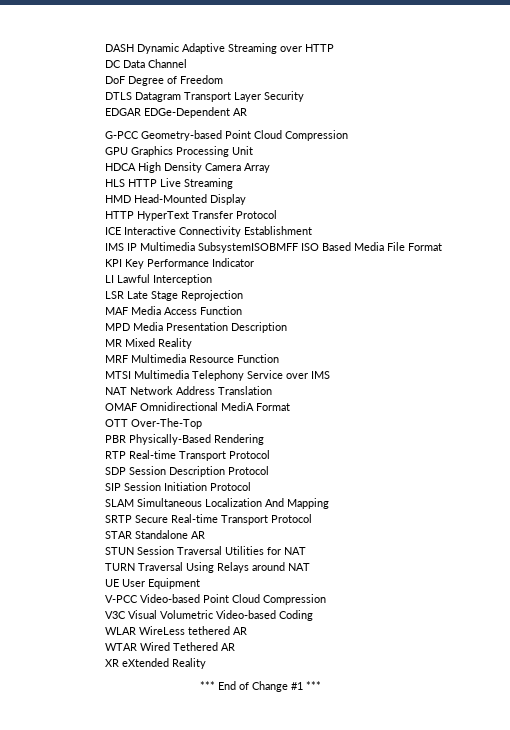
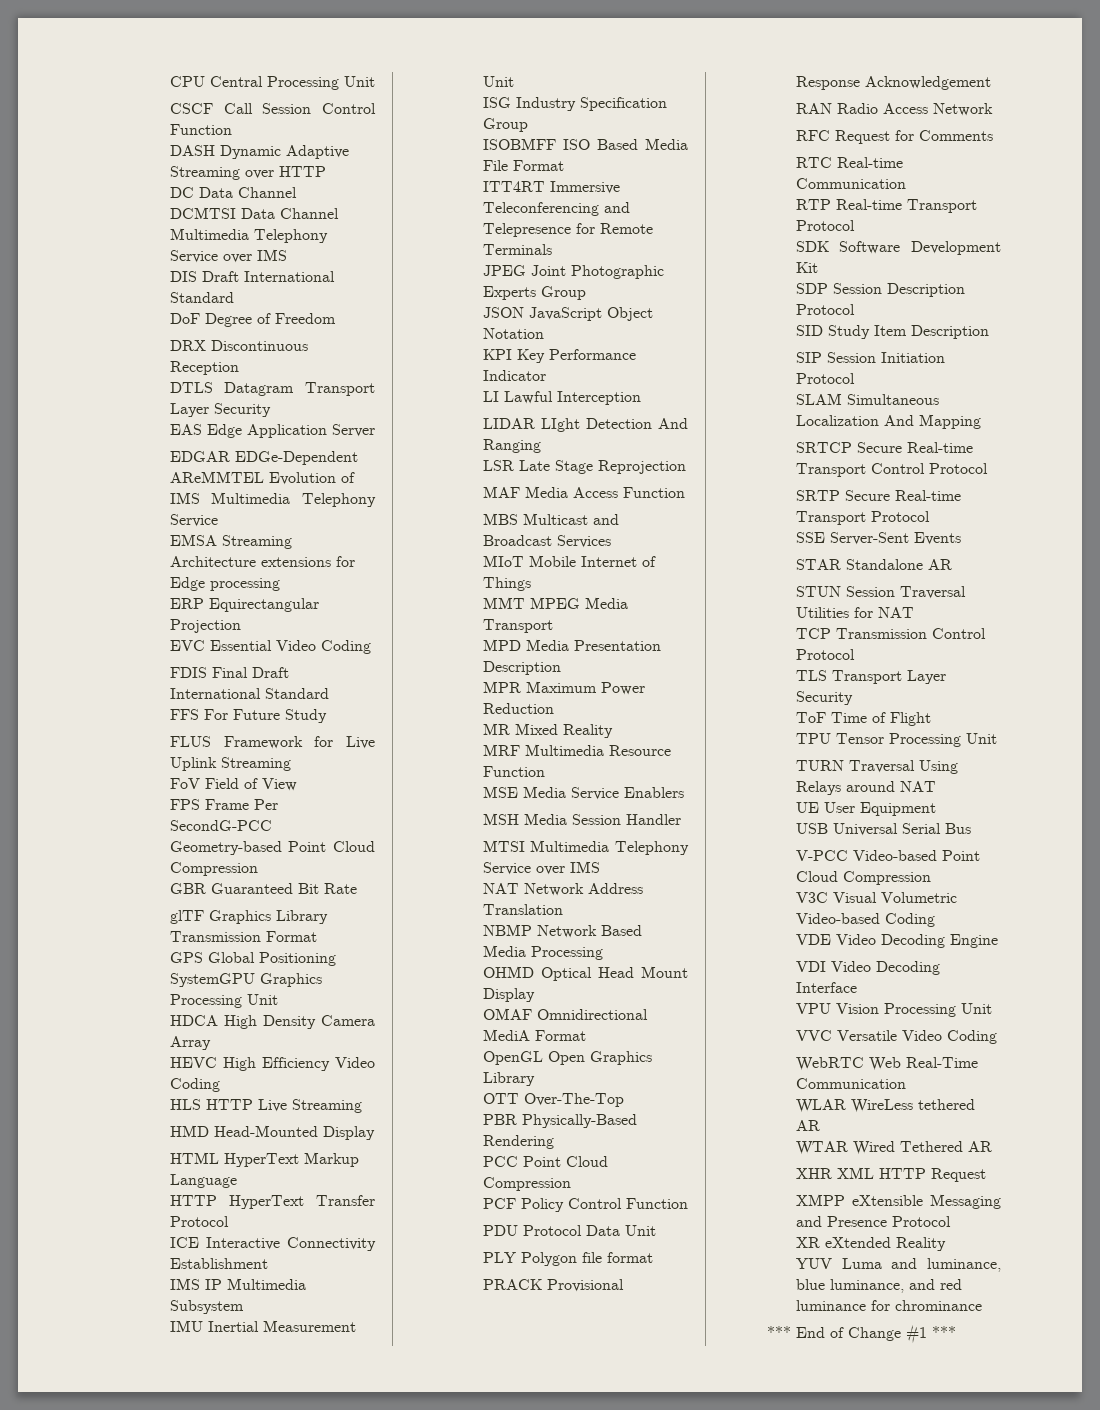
+ CPU Central Processing Unit
+ CSCF Call Session Control Function
+ DCMTSI Data Channel Multimedia Telephony Service over IMS
+ DIS Draft International Standard
+ DRX Discontinuous Reception
- EDGAR EDGe-Dependent AR
- G-PCC Geometry-based Point Cloud Compression
- GPU Graphics Processing Unit
+ EAS Edge Application Server
+ EDGAR EDGe-Dependent AReMMTEL Evolution of IMS Multimedia Telephony Service
+ EMSA Streaming Architecture extensions for Edge processing
+ ERP Equirectangular Projection
+ EVC Essential Video Coding
+ FDIS Final Draft International Standard
+ FFS For Future Study
+ FLUS Framework for Live Uplink Streaming
+ FoV Field of View
+ FPS Frame Per SecondG-PCC Geometry-based Point Cloud Compression
+ GBR Guaranteed Bit Rate
+ glTF Graphics Library Transmission Format
+ GPS Global Positioning SystemGPU Graphics Processing Unit
+ HEVC High Efficiency Video Coding
+ HTML HyperText Markup Language
- IMS IP Multimedia SubsystemISOBMFF ISO Based Media File Format
+ IMS IP Multimedia Subsystem
+ IMU Inertial Measurement Unit
+ ISG Industry Specification Group
+ ISOBMFF ISO Based Media File Format
+ ITT4RT Immersive Teleconferencing and Telepresence for Remote Terminals
+ JPEG Joint Photographic Experts Group
+ JSON JavaScript Object Notation
+ LIDAR LIght Detection And Ranging
+ MBS Multicast and Broadcast Services
+ MIoT Mobile Internet of Things
+ MMT MPEG Media Transport
+ MPR Maximum Power Reduction
+ MSE Media Service Enablers
+ MSH Media Session Handler
+ NBMP Network Based Media Processing
+ OHMD Optical Head Mount Display
+ OpenGL Open Graphics Library
+ PCC Point Cloud Compression
+ PCF Policy Control Function
+ PDU Protocol Data Unit
+ PLY Polygon file format
+ PRACK Provisional Response Acknowledgement
+ RAN Radio Access Network
+ RFC Request for Comments
+ RTC Real-time Communication
+ SDK Software Development Kit
+ SID Study Item Description
+ SRTCP Secure Real-time Transport Control Protocol
+ SSE Server-Sent Events
+ TCP Transmission Control Protocol
+ TLS Transport Layer Security
+ ToF Time of Flight
+ TPU Tensor Processing Unit
+ USB Universal Serial Bus
+ VDE Video Decoding Engine
+ VDI Video Decoding Interface
+ VPU Vision Processing Unit
+ VVC Versatile Video Coding
+ WebRTC Web Real-Time Communication
+ XHR XML HTTP Request
+ XMPP eXtensible Messaging and Presence Protocol
  XR eXtended Reality
+ YUV Luma and luminance, blue luminance, and red luminance for chrominance

